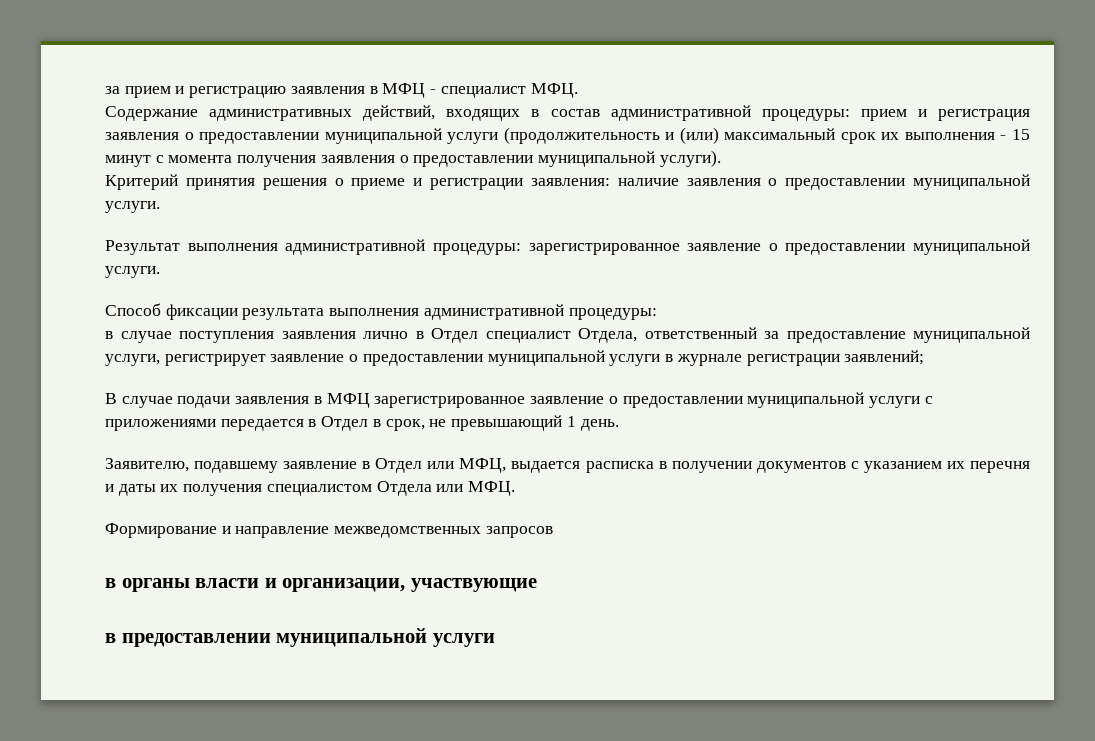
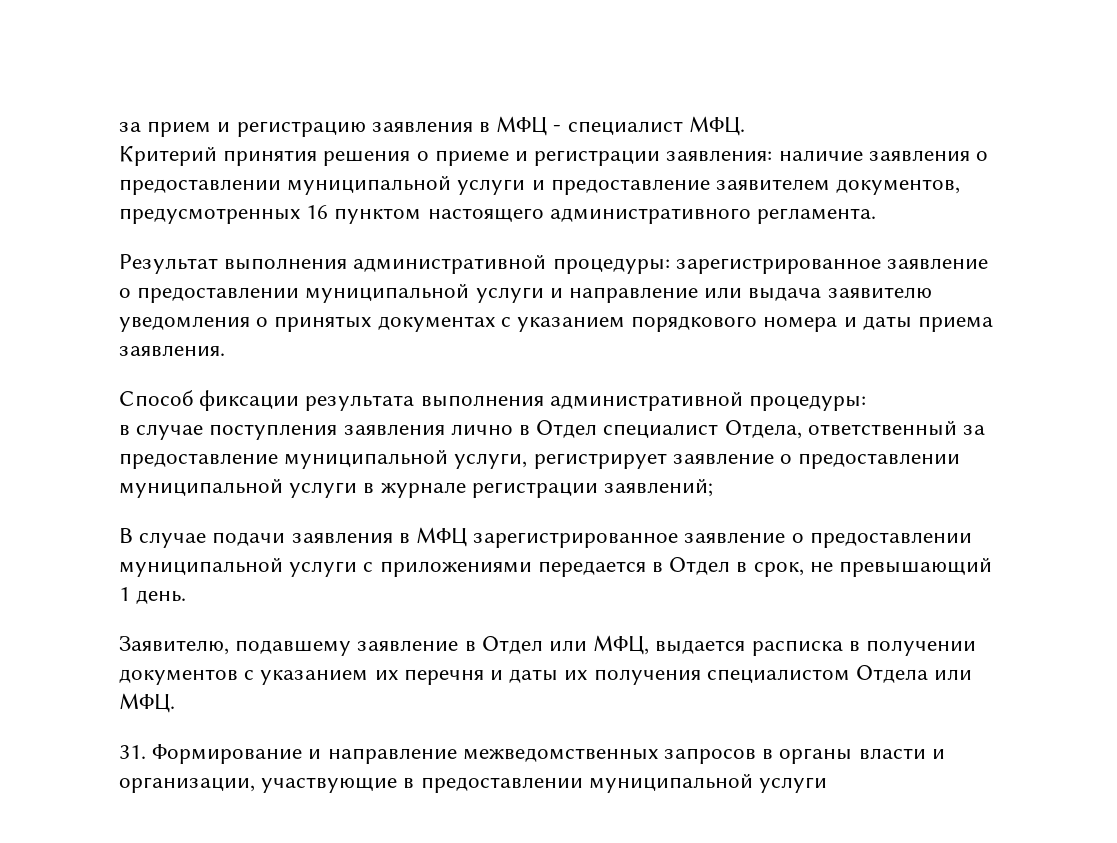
- Содержание административных действий, входящих в состав административной процедуры: прием и регистрация заявления о предоставлении муниципальной услуги (продолжительность и (или) максимальный срок их выполнения - 15 минут с момента получения заявления о предоставлении муниципальной услуги).
- Критерий принятия решения о приеме и регистрации заявления: наличие заявления о предоставлении муниципальной услуги.
+ Критерий принятия решения о приеме и регистрации заявления: наличие заявления о предоставлении муниципальной услуги и предоставление заявителем документов, предусмотренных 16 пунктом настоящего административного регламента.
- Результат выполнения административной процедуры: зарегистрированное заявление о предоставлении муниципальной услуги.
+ Результат выполнения административной процедуры: зарегистрированное заявление о предоставлении муниципальной услуги и направление или выдача заявителю уведомления о принятых документах с указанием порядкового номера и даты приема заявления.
- Формирование и направление межведомственных запросов
- в органы власти и организации, участвующие
- в предоставлении муниципальной услуги
+ 31. Формирование и направление межведомственных запросов в органы власти и организации, участвующие в предоставлении муниципальной услуги

